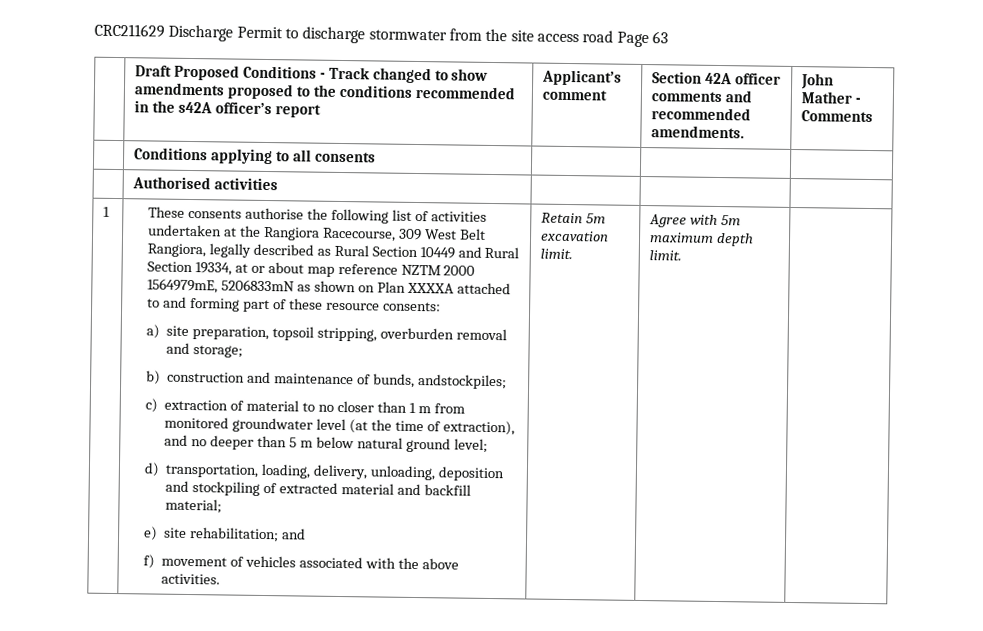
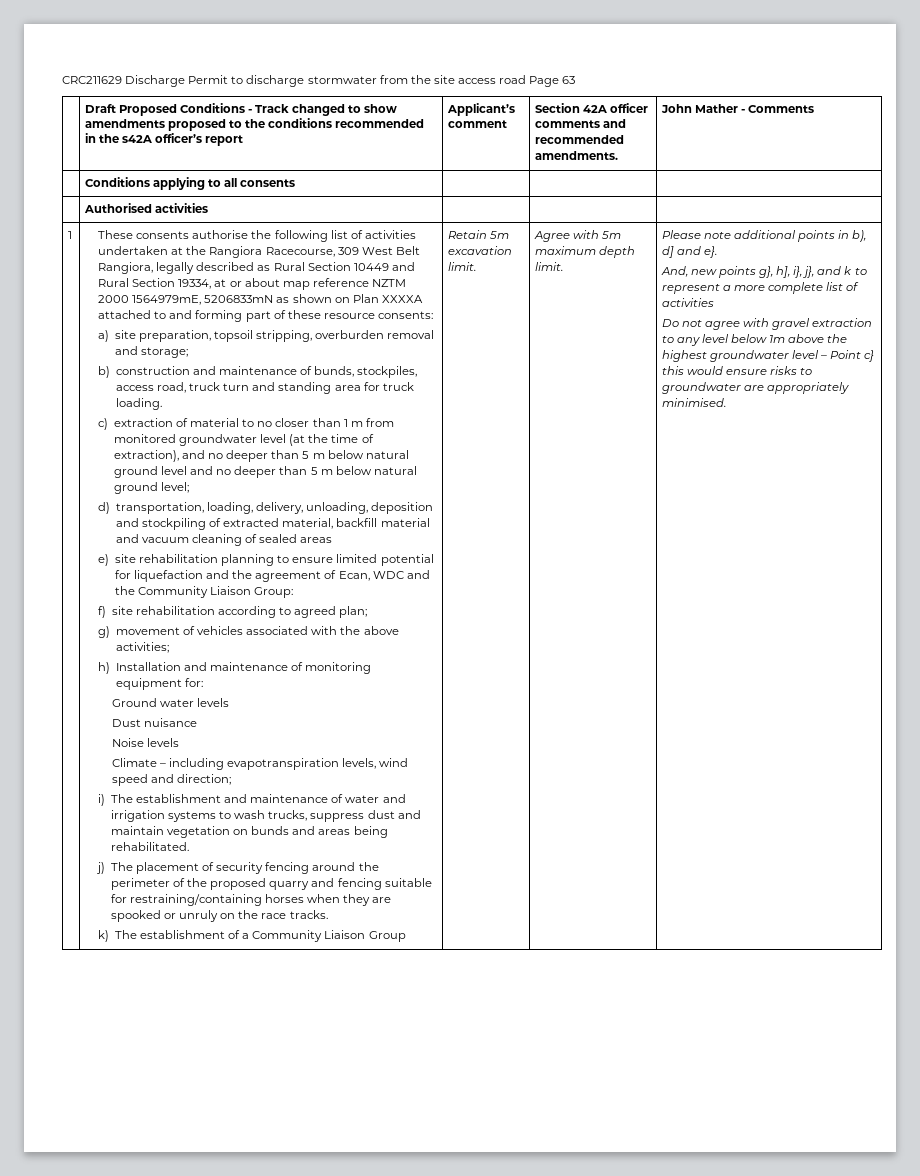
- b) construction and maintenance of bunds, andstockpiles;
+ b) construction and maintenance of bunds, stockpiles, access road, truck turn and standing area for truck loading.
- c) extraction of material to no closer than 1 m from monitored groundwater level (at the time of extraction), and no deeper than 5 m below natural ground level;
+ c) extraction of material to no closer than 1 m from monitored groundwater level (at the time of extraction), and no deeper than 5 m below natural ground level and no deeper than 5 m below natural ground level;
- d) transportation, loading, delivery, unloading, deposition and stockpiling of extracted material and backfill material;
- e) site rehabilitation; and
- f) movement of vehicles associated with the above activities.
+ d) transportation, loading, delivery, unloading, deposition and stockpiling of extracted material, backfill material and vacuum cleaning of sealed areas
+ e) site rehabilitation planning to ensure limited potential for liquefaction and the agreement of Ecan, WDC and the Community Liaison Group:
+ f) site rehabilitation according to agreed plan;
+ g) movement of vehicles associated with the above activities;
+ h) Installation and maintenance of monitoring equipment for:
+ Ground water levels
+ Dust nuisance
+ Noise levels
+ Climate – including evapotranspiration levels, wind speed and direction;
+ i) The establishment and maintenance of water and irrigation systems to wash trucks, suppress dust and maintain vegetation on bunds and areas being rehabilitated.
+ j) The placement of security fencing around the perimeter of the proposed quarry and fencing suitable for restraining/containing horses when they are spooked or unruly on the race tracks.
+ k) The establishment of a Community Liaison Group
+ Please note additional points in b), d] and e}.
+ And, new points g}, h], i}, j}, and k to represent a more complete list of activities
+ Do not agree with gravel extraction to any level below 1m above the highest groundwater level – Point c} this would ensure risks to groundwater are appropriately minimised.

